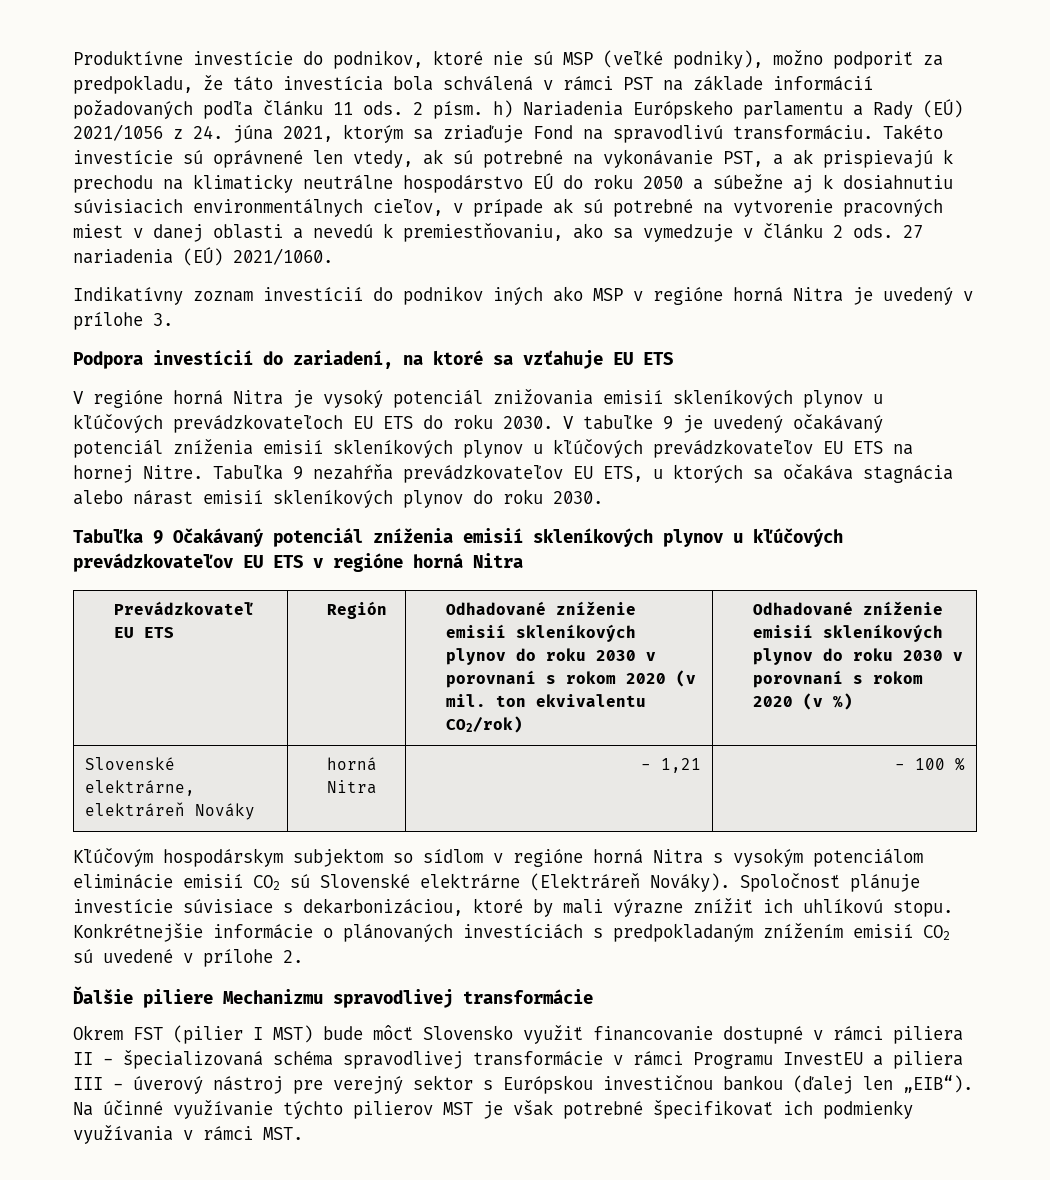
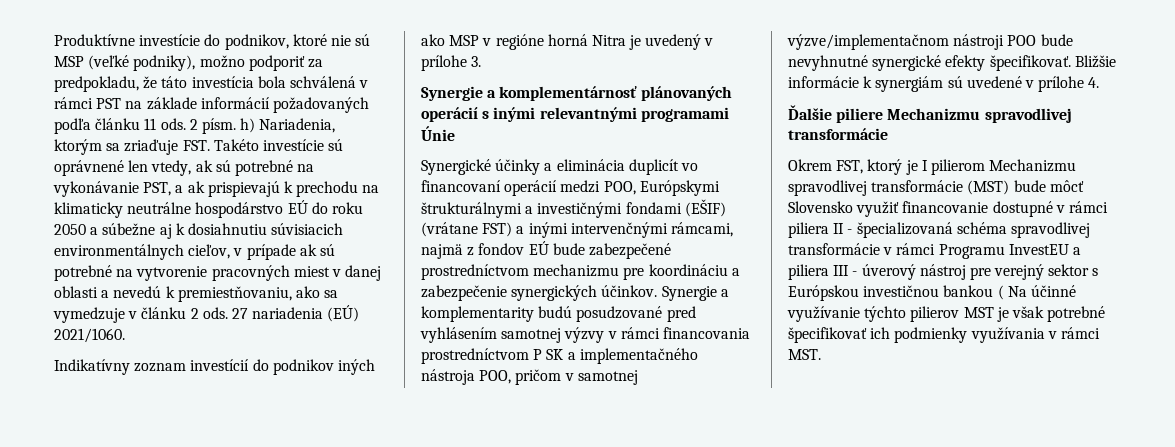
- 2 písm. h) Nariadenia Európskeho parlamentu a Rady (EÚ) 2021/1056 z 24. júna 2021, ktorým sa zriaďuje Fond na spravodlivú transformáciu. Takéto investície sú oprávnené len vtedy, ak sú potrebné na vykonávanie PST, a ak prispievajú k prechodu na klimaticky neutrálne hospodárstvo EÚ do roku 2050 a súbežne aj k dosiahnutiu súvisiacich environmentálnych cieľov, v prípade ak sú potrebné na vytvorenie pracovných miest v danej oblasti a nevedú k premiestňovaniu, ako sa vymedzuje v článku 2 ods.
+ 2 písm. h) Nariadenia, ktorým sa zriaďuje FST. Takéto investície sú oprávnené len vtedy, ak sú potrebné na vykonávanie PST, a ak prispievajú k prechodu na klimaticky neutrálne hospodárstvo EÚ do roku 2050 a súbežne aj k dosiahnutiu súvisiacich environmentálnych cieľov, v prípade ak sú potrebné na vytvorenie pracovných miest v danej oblasti a nevedú k premiestňovaniu, ako sa vymedzuje v článku 2 ods.
- Podpora investícií do zariadení, na ktoré sa vzťahuje EU ETS
- V regióne horná Nitra je vysoký potenciál znižovania emisií skleníkových plynov u kľúčových prevádzkovateľoch EU ETS do roku 2030. V tabuľke 9 je uvedený očakávaný potenciál zníženia emisií skleníkových plynov u kľúčových prevádzkovateľov EU ETS na hornej Nitre. Tabuľka 9 nezahŕňa prevádzkovateľov EU ETS, u ktorých sa očakáva stagnácia alebo nárast emisií skleníkových plynov do roku 2030.
- Tabuľka 9 Očakávaný potenciál zníženia emisií skleníkových plynov u kľúčových prevádzkovateľov EU ETS v regióne horná Nitra
- Prevádzkovateľ EU ETS | Región | Odhadované zníženie emisií skleníkových plynov do roku 2030 v porovnaní s rokom 2020 (v mil. ton ekvivalentu CO2/rok) | Odhadované zníženie emisií skleníkových plynov do roku 2030 v porovnaní s rokom 2020 (v %)
- Slovenské elektrárne, elektráreň Nováky | horná Nitra | - 1,21 | - 100 %
- Kľúčovým hospodárskym subjektom so sídlom v regióne horná Nitra s vysokým potenciálom eliminácie emisií CO2 sú Slovenské elektrárne (Elektráreň Nováky). Spoločnosť plánuje investície súvisiace s dekarbonizáciou, ktoré by mali výrazne znížiť ich uhlíkovú stopu. Konkrétnejšie informácie o plánovaných investíciách s predpokladaným znížením emisií CO2 sú uvedené v prílohe 2.
+ Synergie a komplementárnosť plánovaných operácií s inými relevantnými programami Únie
+ Synergické účinky a eliminácia duplicít vo financovaní operácií medzi POO, Európskymi štrukturálnymi a investičnými fondami (EŠIF) (vrátane FST) a inými intervenčnými rámcami, najmä z fondov EÚ bude zabezpečené prostredníctvom mechanizmu pre koordináciu a zabezpečenie synergických účinkov. Synergie a komplementarity budú posudzované pred vyhlásením samotnej výzvy v rámci financovania prostredníctvom P SK a implementačného nástroja POO, pričom v samotnej výzve/implementačnom nástroji POO bude nevyhnutné synergické efekty špecifikovať. Bližšie informácie k synergiám sú uvedené v prílohe 4.
- Okrem FST (pilier I MST) bude môcť Slovensko využiť financovanie dostupné v rámci piliera II - špecializovaná schéma spravodlivej transformácie v rámci Programu InvestEU a piliera III - úverový nástroj pre verejný sektor s Európskou investičnou bankou (ďalej len „EIB“). Na účinné využívanie týchto pilierov MST je však potrebné špecifikovať ich podmienky využívania v rámci MST.
+ Okrem FST, ktorý je I pilierom Mechanizmu spravodlivej transformácie (MST) bude môcť Slovensko využiť financovanie dostupné v rámci piliera II - špecializovaná schéma spravodlivej transformácie v rámci Programu InvestEU a piliera III - úverový nástroj pre verejný sektor s Európskou investičnou bankou ( Na účinné využívanie týchto pilierov MST je však potrebné špecifikovať ich podmienky využívania v rámci MST.

